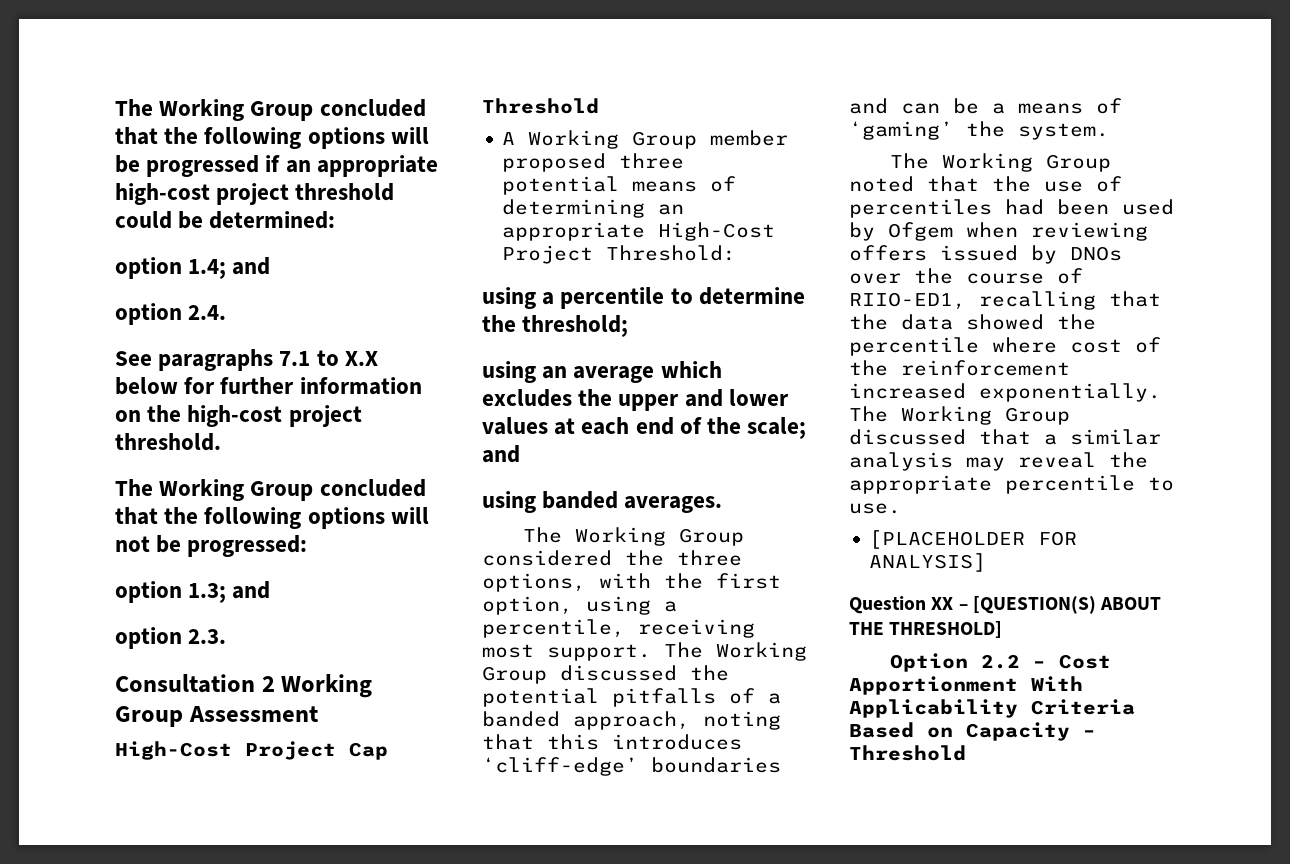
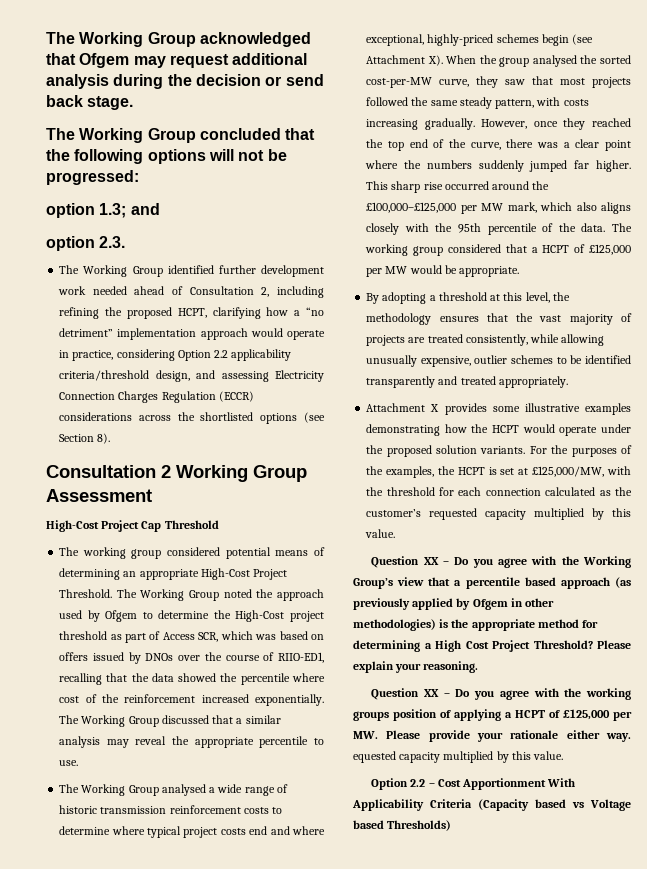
- The Working Group concluded that the following options will be progressed if an appropriate high-cost project threshold could be determined:
- option 1.4; and
- option 2.4.
- See paragraphs 7.1 to X.X below for further information on the high-cost project threshold.
+ The Working Group acknowledged that Ofgem may request additional analysis during the decision or send back stage.
+ The Working Group identified further development work needed ahead of Consultation 2, including refining the proposed HCPT, clarifying how a “no detriment” implementation approach would operate in practice, considering Option 2.2 applicability criteria/threshold design, and assessing Electricity Connection Charges Regulation (ECCR) considerations across the shortlisted options (see Section 8).
- A Working Group member proposed three potential means of determining an appropriate High-Cost Project Threshold:
- using a percentile to determine the threshold;
- using an average which excludes the upper and lower values at each end of the scale; and
- using banded averages.
- The Working Group considered the three options, with the first option, using a percentile, receiving most support. The Working Group discussed the potential pitfalls of a banded approach, noting that this introduces ‘cliff-edge’ boundaries and can be a means of ‘gaming’ the system.
- The Working Group noted that the use of percentiles had been used by Ofgem when reviewing offers issued by DNOs over the course of RIIO-ED1, recalling that the data showed the percentile where cost of the reinforcement increased exponentially.
+ The working group considered potential means of determining an appropriate High-Cost Project Threshold. The Working Group noted the approach used by Ofgem to determine the High-Cost project threshold as part of Access SCR, which was based on offers issued by DNOs over the course of RIIO-ED1, recalling that the data showed the percentile where cost of the reinforcement increased exponentially.
- [PLACEHOLDER FOR ANALYSIS]
- Question XX – [QUESTION(S) ABOUT THE THRESHOLD]
+ The Working Group analysed a wide range of historic transmission reinforcement costs to determine where typical project costs end and where exceptional, highly-priced schemes begin (see Attachment X). When the group analysed the sorted cost-per-MW curve, they saw that most projects followed the same steady pattern, with costs increasing gradually. However, once they reached the top end of the curve, there was a clear point where the numbers suddenly jumped far higher. This sharp rise occurred around the £100,000–£125,000 per MW mark, which also aligns closely with the 95th percentile of the data. The working group considered that a HCPT of £125,000 per MW would be appropriate.
+ By adopting a threshold at this level, the methodology ensures that the vast majority of projects are treated consistently, while allowing unusually expensive, outlier schemes to be identified transparently and treated appropriately.
+ Attachment X provides some illustrative examples demonstrating how the HCPT would operate under the proposed solution variants. For the purposes of the examples, the HCPT is set at £125,000/MW, with the threshold for each connection calculated as the customer’s requested capacity multiplied by this value.
+ Question XX – Do you agree with the Working Group’s view that a percentile based approach (as previously applied by Ofgem in other methodologies) is the appropriate method for determining a High Cost Project Threshold? Please explain your reasoning.
+ Question XX – Do you agree with the working groups position of applying a HCPT of £125,000 per MW. Please provide your rationale either way. equested capacity multiplied by this value.
- Option 2.2 – Cost Apportionment With Applicability Criteria Based on Capacity – Threshold
+ Option 2.2 – Cost Apportionment With Applicability Criteria (Capacity based vs Voltage based Thresholds)

